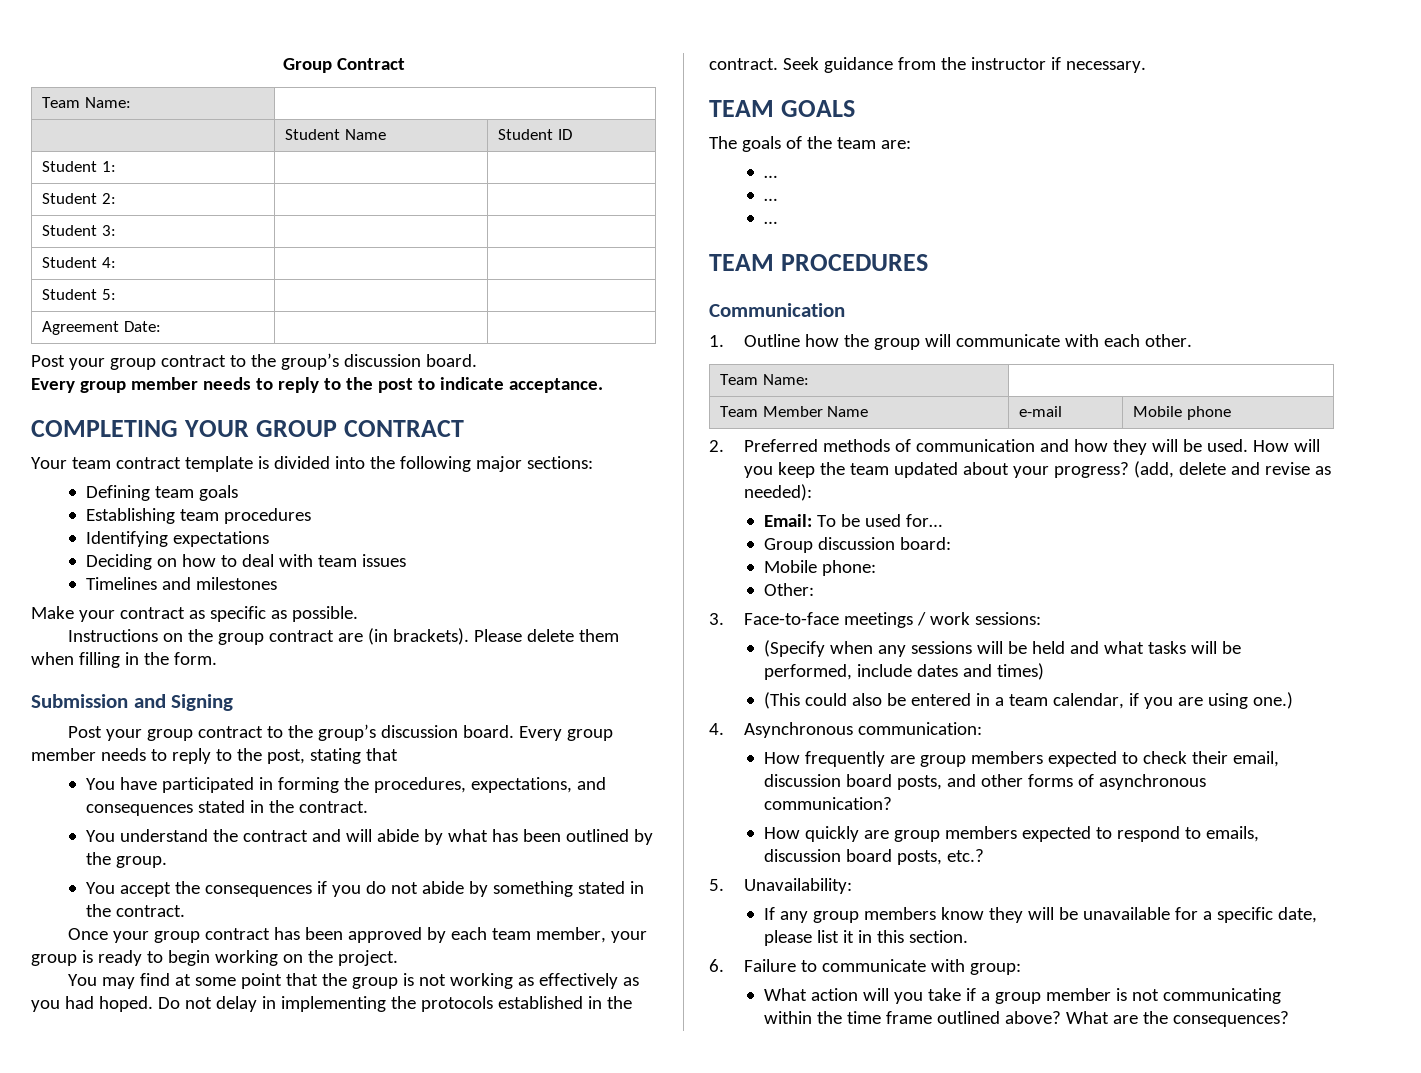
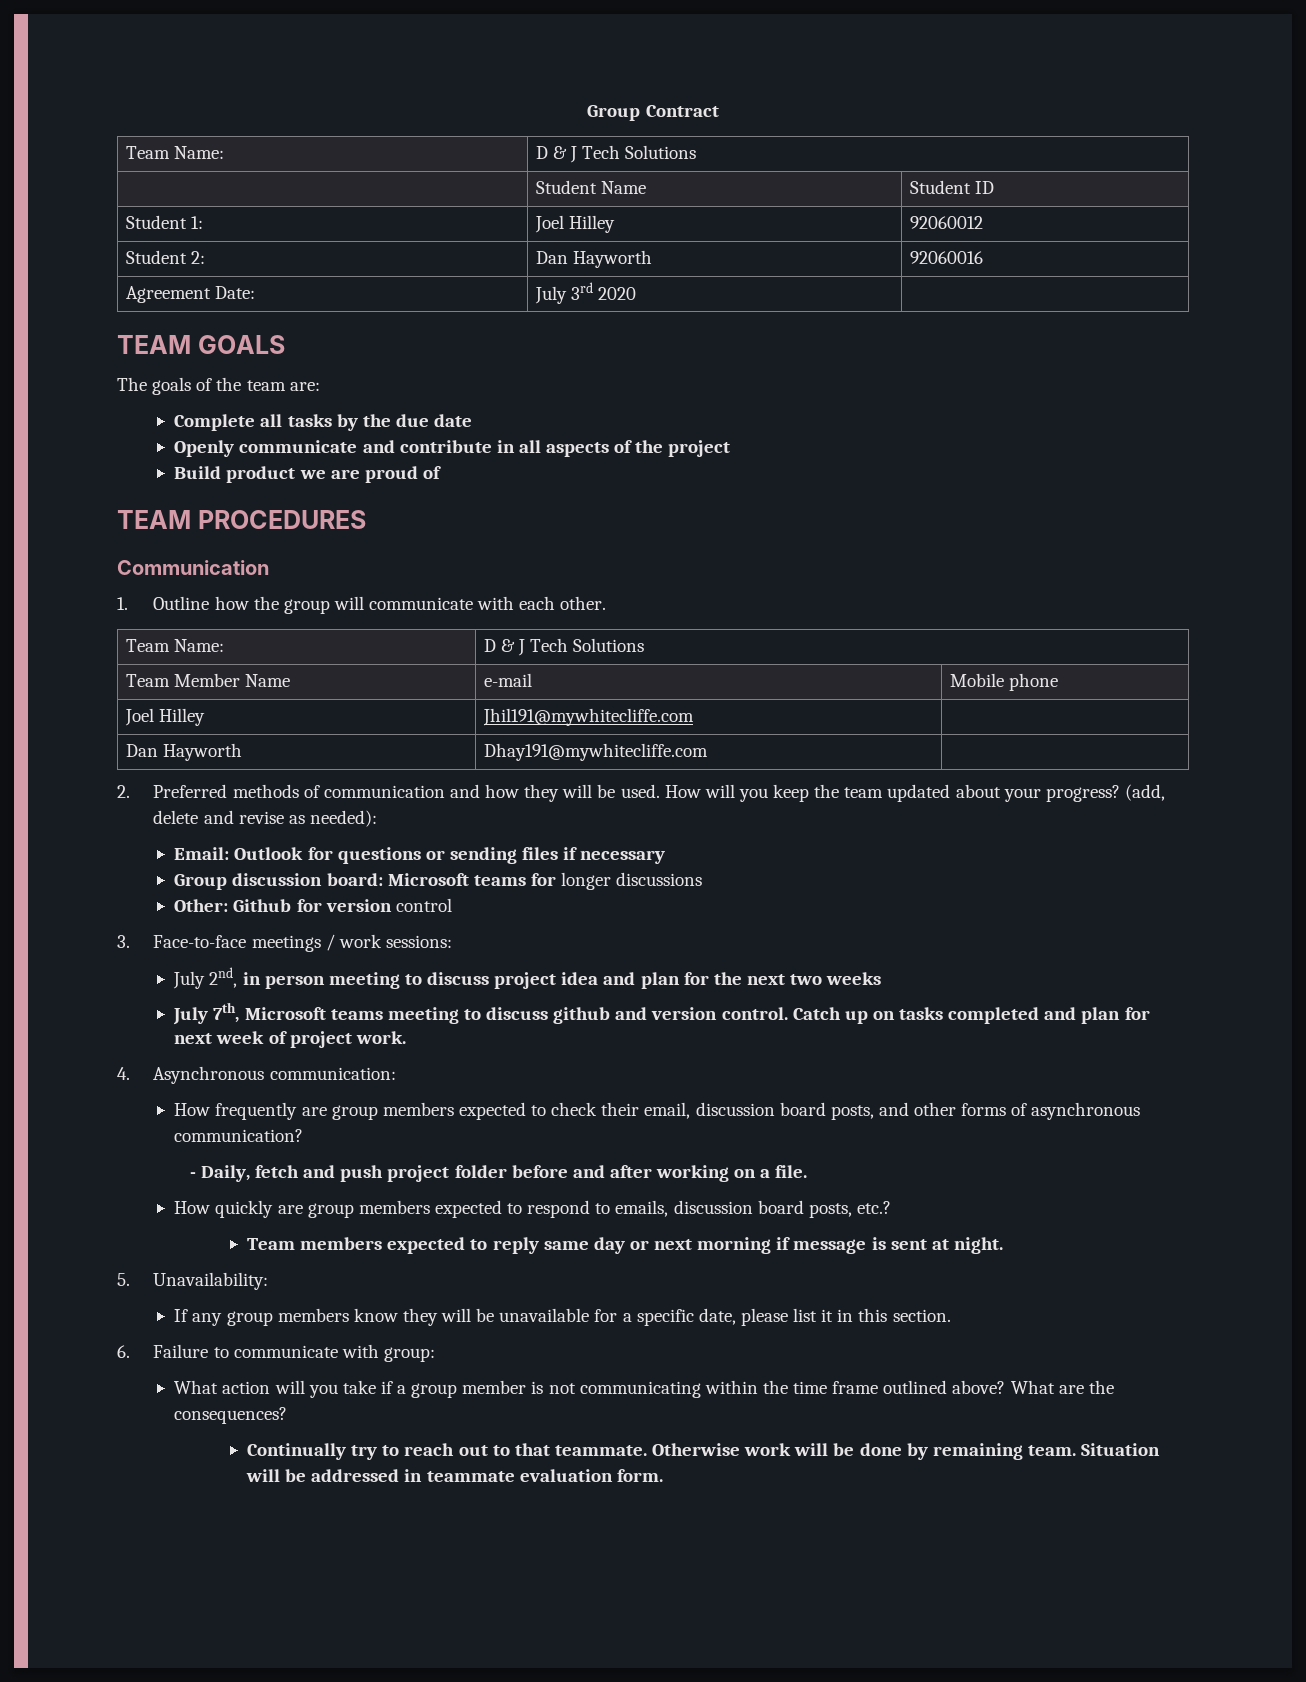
  Group Contract
- Team Name: |
+ Team Name: | D & J Tech Solutions
- Student 1: | |
+ Student 1: | Joel Hilley | 92060012
- Student 2: | |
- Student 3: | |
- Student 4: | |
- Student 5: | |
- Agreement Date: | |
- Post your group contract to the group’s discussion board.
- Every group member needs to reply to the post to indicate acceptance.
- COMPLETING YOUR GROUP CONTRACT
- Your team contract template is divided into the following major sections:
- Defining team goals
- Establishing team procedures
- Identifying expectations
- Deciding on how to deal with team issues
- Timelines and milestones
- Make your contract as specific as possible.
- Instructions on the group contract are (in brackets). Please delete them when filling in the form.
- Submission and Signing
- Post your group contract to the group’s discussion board. Every group member needs to reply to the post, stating that
- You have participated in forming the procedures, expectations, and consequences stated in the contract.
- You understand the contract and will abide by what has been outlined by the group.
- You accept the consequences if you do not abide by something stated in the contract.
- Once your group contract has been approved by each team member, your group is ready to begin working on the project.
- You may find at some point that the group is not working as effectively as you had hoped. Do not delay in implementing the protocols established in the contract. Seek guidance from the instructor if necessary.
+ Student 2: | Dan Hayworth | 92060016
+ Agreement Date: | July 3rd 2020 |
  The goals of the team are:
- …
- …
- …
+ Complete all tasks by the due date
+ Openly communicate and contribute in all aspects of the project
+ Build product we are proud of
  1. Outline how the group will communicate with each other.
- Team Name: |
+ Team Name: | D & J Tech Solutions
+ Joel Hilley | Jhil191@mywhitecliffe.com |
+ Dan Hayworth | Dhay191@mywhitecliffe.com |
- Email: To be used for…
- Group discussion board:
- Mobile phone:
- Other:
+ Email: Outlook for questions or sending files if necessary
+ Group discussion board: Microsoft teams for longer discussions
+ Other: Github for version control
- (Specify when any sessions will be held and what tasks will be performed, include dates and times)
- (This could also be entered in a team calendar, if you are using one.)
+ July 2nd, in person meeting to discuss project idea and plan for the next two weeks
+ July 7th, Microsoft teams meeting to discuss github and version control. Catch up on tasks completed and plan for next week of project work.
+ - Daily, fetch and push project folder before and after working on a file.
+ Team members expected to reply same day or next morning if message is sent at night.
+ Continually try to reach out to that teammate. Otherwise work will be done by remaining team. Situation will be addressed in teammate evaluation form.

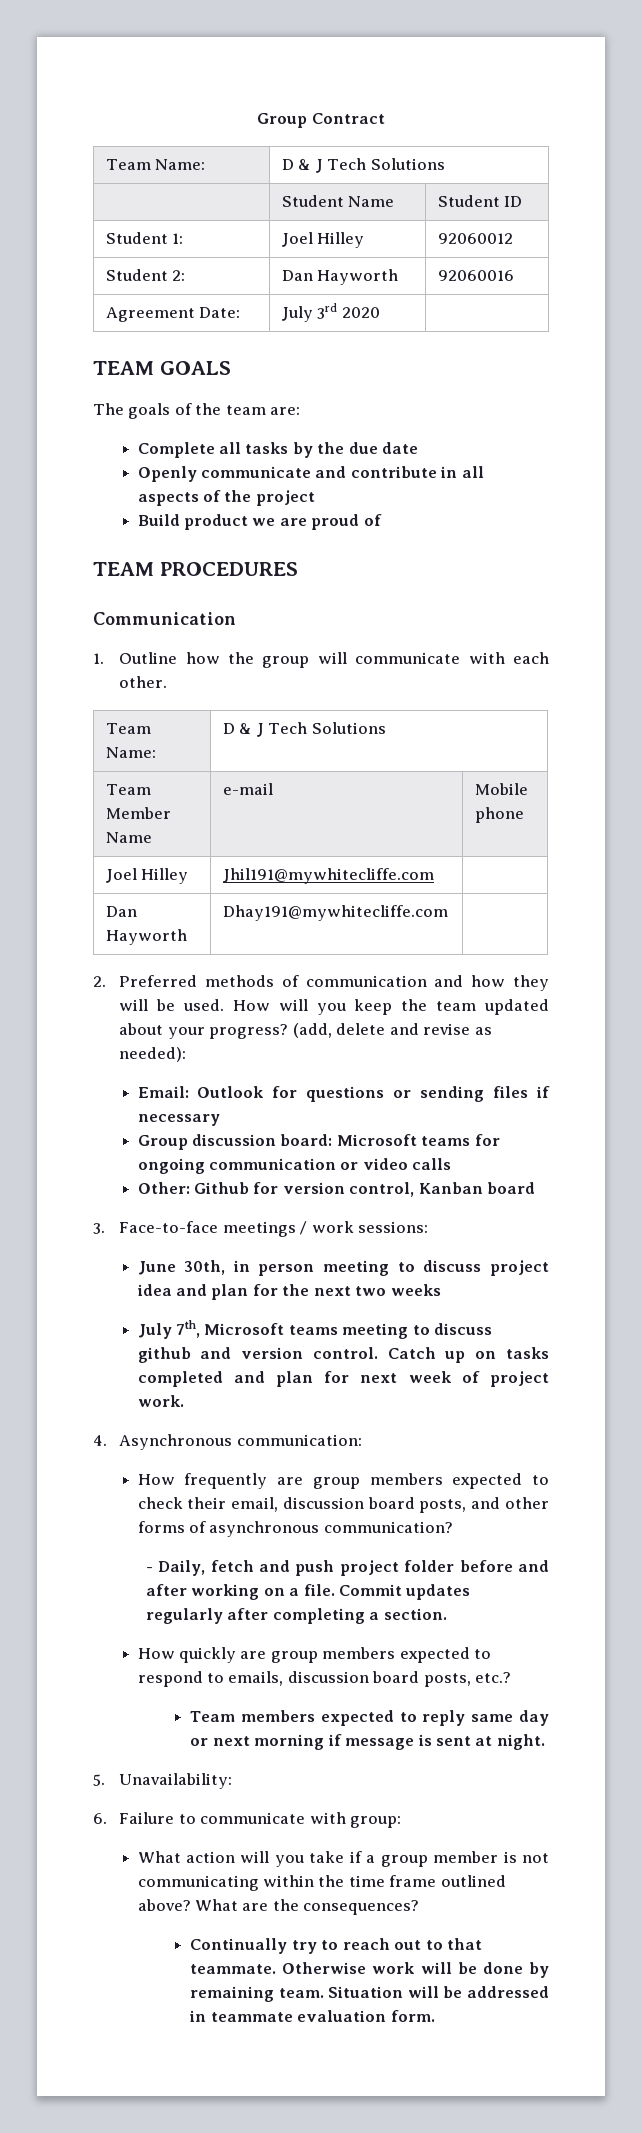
- Group discussion board: Microsoft teams for longer discussions
+ Group discussion board: Microsoft teams for ongoing communication or video calls
- Other: Github for version control
+ Other: Github for version control, Kanban board
- July 2nd, in person meeting to discuss project idea and plan for the next two weeks
+ June 30th, in person meeting to discuss project idea and plan for the next two weeks
+ Commit updates regularly after completing a section.
- If any group members know they will be unavailable for a specific date, please list it in this section.

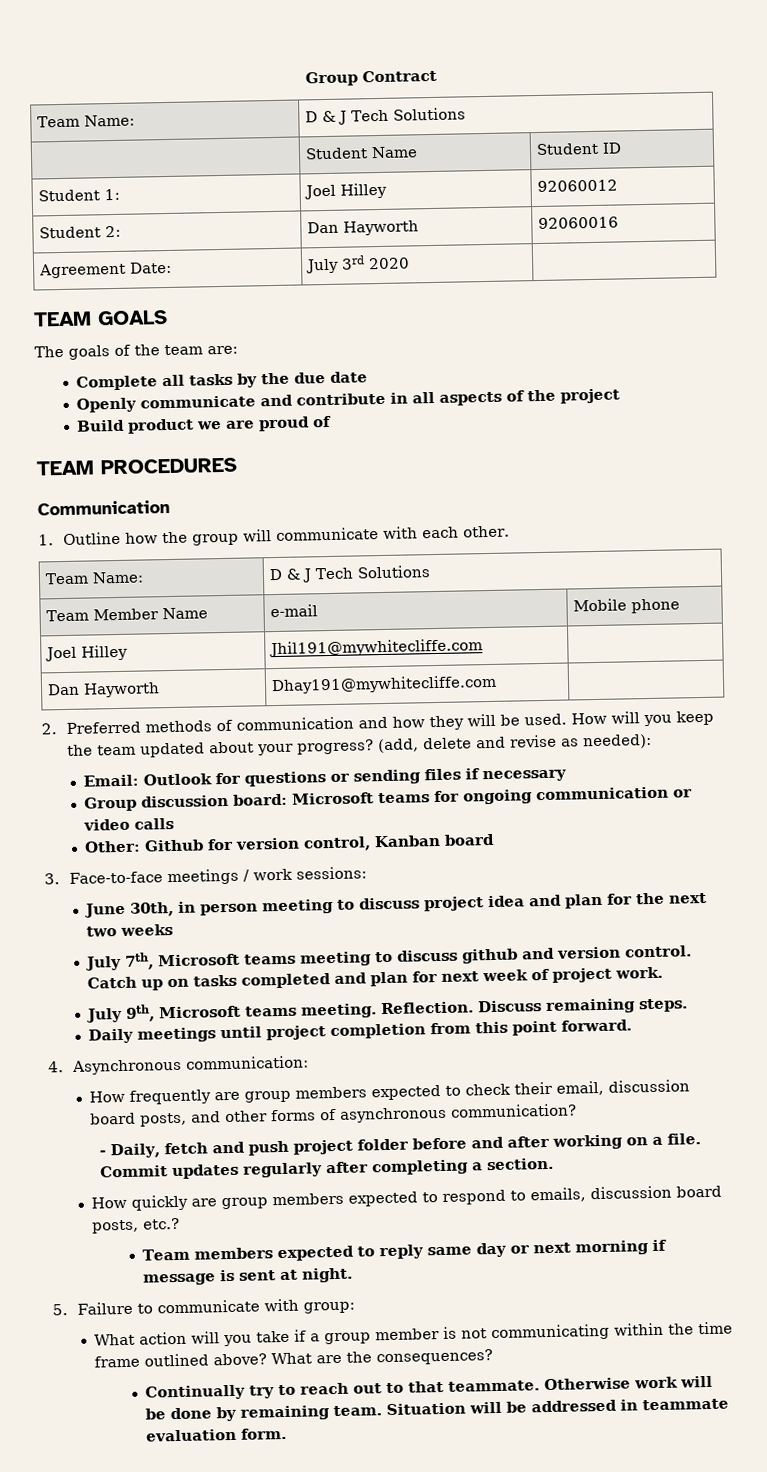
+ July 9th, Microsoft teams meeting. Reflection. Discuss remaining steps.
+ Daily meetings until project completion from this point forward.
- 5. Unavailability:
- 6. Failure to communicate with group:
+ 5. Failure to communicate with group:

